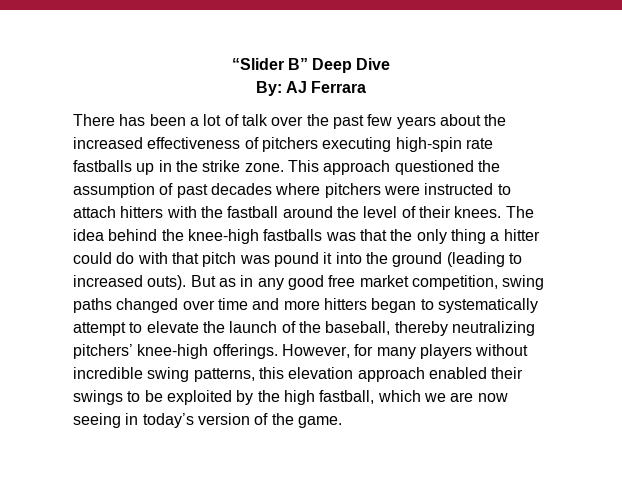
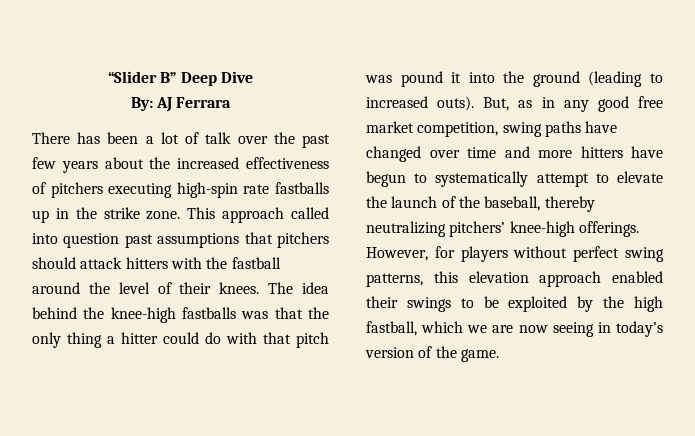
- This approach questioned the assumption of past decades where pitchers were instructed to attach hitters with the fastball around the level of their knees.
+ This approach called into question past assumptions that pitchers should attack hitters with the fastball around the level of their knees.
- But as in any good free market competition, swing paths changed over time and more hitters began to systematically attempt to elevate the launch of the baseball, thereby neutralizing pitchers’ knee-high offerings.
+ But, as in any good free market competition, swing paths have changed over time and more hitters have begun to systematically attempt to elevate the launch of the baseball, thereby neutralizing pitchers’ knee-high offerings.
- However, for many players without incredible swing patterns, this elevation approach enabled their swings to be exploited by the high fastball, which we are now seeing in today’s version of the game.
+ However, for players without perfect swing patterns, this elevation approach enabled their swings to be exploited by the high fastball, which we are now seeing in today’s version of the game.

